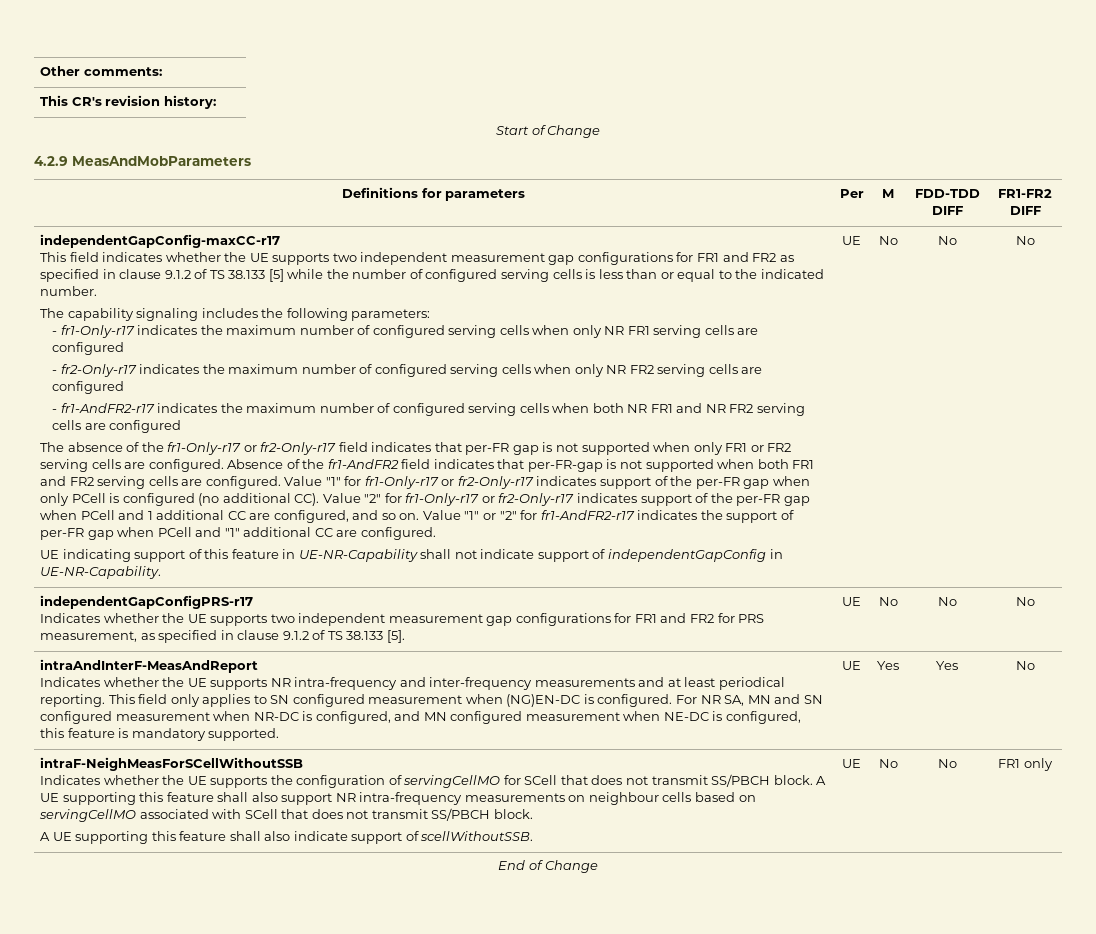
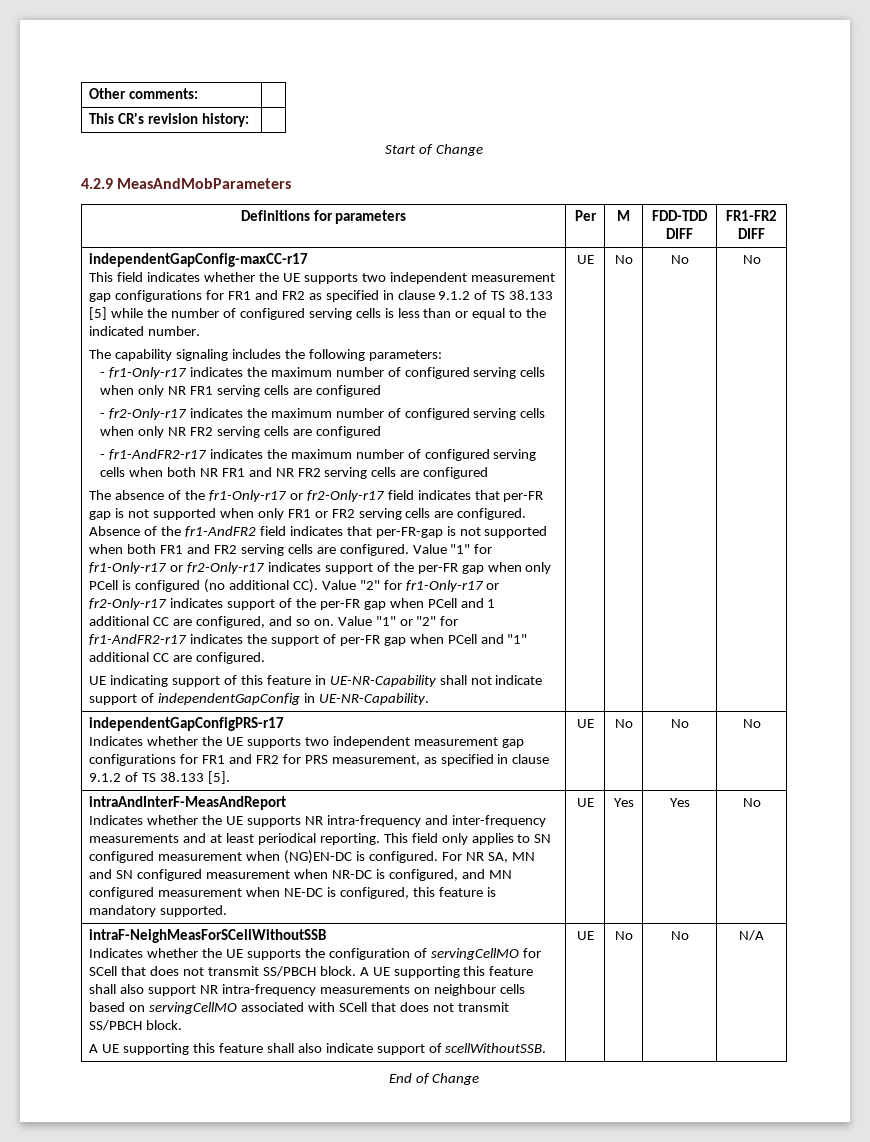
- FR1 only
+ N/A

